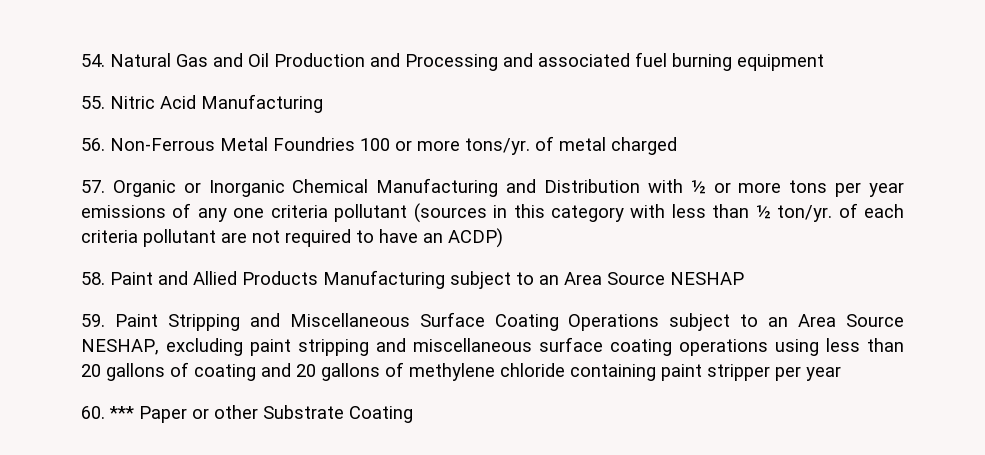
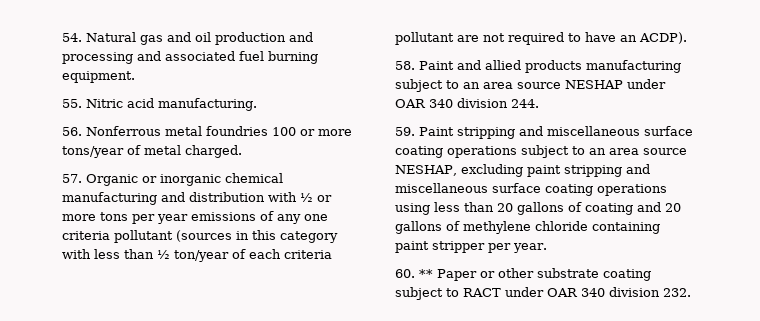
- 54. Natural Gas and Oil Production and Processing and associated fuel burning equipment
+ 54. Natural gas and oil production and processing and associated fuel burning equipment.
- 55. Nitric Acid Manufacturing
+ 55. Nitric acid manufacturing.
- 56. Non-Ferrous Metal Foundries 100 or more tons/yr. of metal charged
+ 56. Nonferrous metal foundries 100 or more tons/year of metal charged.
- 57. Organic or Inorganic Chemical Manufacturing and Distribution with ½ or more tons per year emissions of any one criteria pollutant (sources in this category with less than ½ ton/yr. of each criteria pollutant are not required to have an ACDP)
+ 57. Organic or inorganic chemical manufacturing and distribution with ½ or more tons per year emissions of any one criteria pollutant (sources in this category with less than ½ ton/year of each criteria pollutant are not required to have an ACDP).
- 58. Paint and Allied Products Manufacturing subject to an Area Source NESHAP
- 59. Paint Stripping and Miscellaneous Surface Coating Operations subject to an Area Source NESHAP, excluding paint stripping and miscellaneous surface coating operations using less than 20 gallons of coating and 20 gallons of methylene chloride containing paint stripper per year
+ 58. Paint and allied products manufacturing subject to an area source NESHAP under OAR 340 division 244.
+ 59. Paint stripping and miscellaneous surface coating operations subject to an area source NESHAP, excluding paint stripping and miscellaneous surface coating operations using less than 20 gallons of coating and 20 gallons of methylene chloride containing paint stripper per year.
- 60. *** Paper or other Substrate Coating
+ 60. ** Paper or other substrate coating subject to RACT under OAR 340 division 232.

